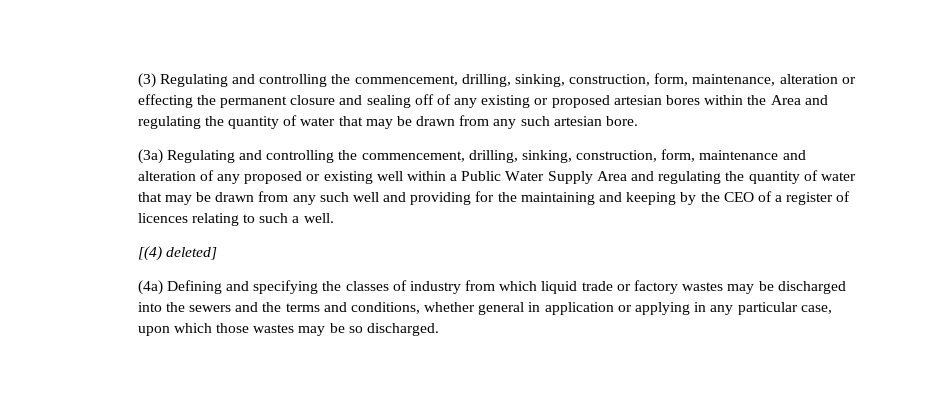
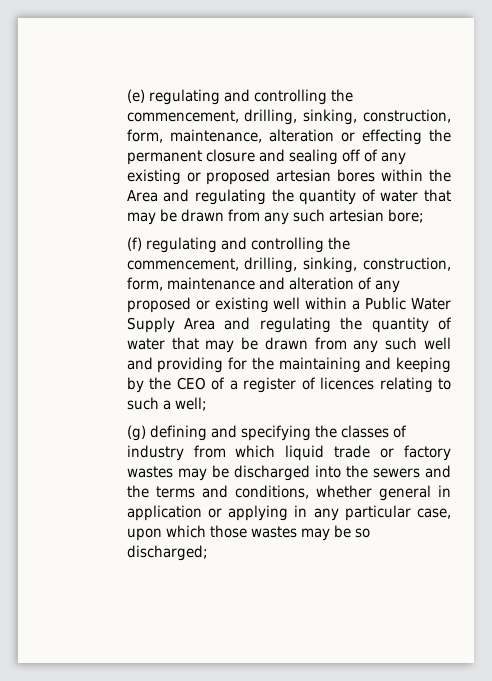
- (3) Regulating and controlling the commencement, drilling, sinking, construction, form, maintenance, alteration or effecting the permanent closure and sealing off of any existing or proposed artesian bores within the Area and regulating the quantity of water that may be drawn from any such artesian bore.
- (3a) Regulating and controlling the commencement, drilling, sinking, construction, form, maintenance and alteration of any proposed or existing well within a Public Water Supply Area and regulating the quantity of water that may be drawn from any such well and providing for the maintaining and keeping by the CEO of a register of licences relating to such a well.
- [(4) deleted]
- (4a) Defining and specifying the classes of industry from which liquid trade or factory wastes may be discharged into the sewers and the terms and conditions, whether general in application or applying in any particular case, upon which those wastes may be so discharged.
+ (e) regulating and controlling the commencement, drilling, sinking, construction, form, maintenance, alteration or effecting the permanent closure and sealing off of any existing or proposed artesian bores within the Area and regulating the quantity of water that may be drawn from any such artesian bore;
+ (f) regulating and controlling the commencement, drilling, sinking, construction, form, maintenance and alteration of any proposed or existing well within a Public Water Supply Area and regulating the quantity of water that may be drawn from any such well and providing for the maintaining and keeping by the CEO of a register of licences relating to such a well;
+ (g) defining and specifying the classes of industry from which liquid trade or factory wastes may be discharged into the sewers and the terms and conditions, whether general in application or applying in any particular case, upon which those wastes may be so discharged;

